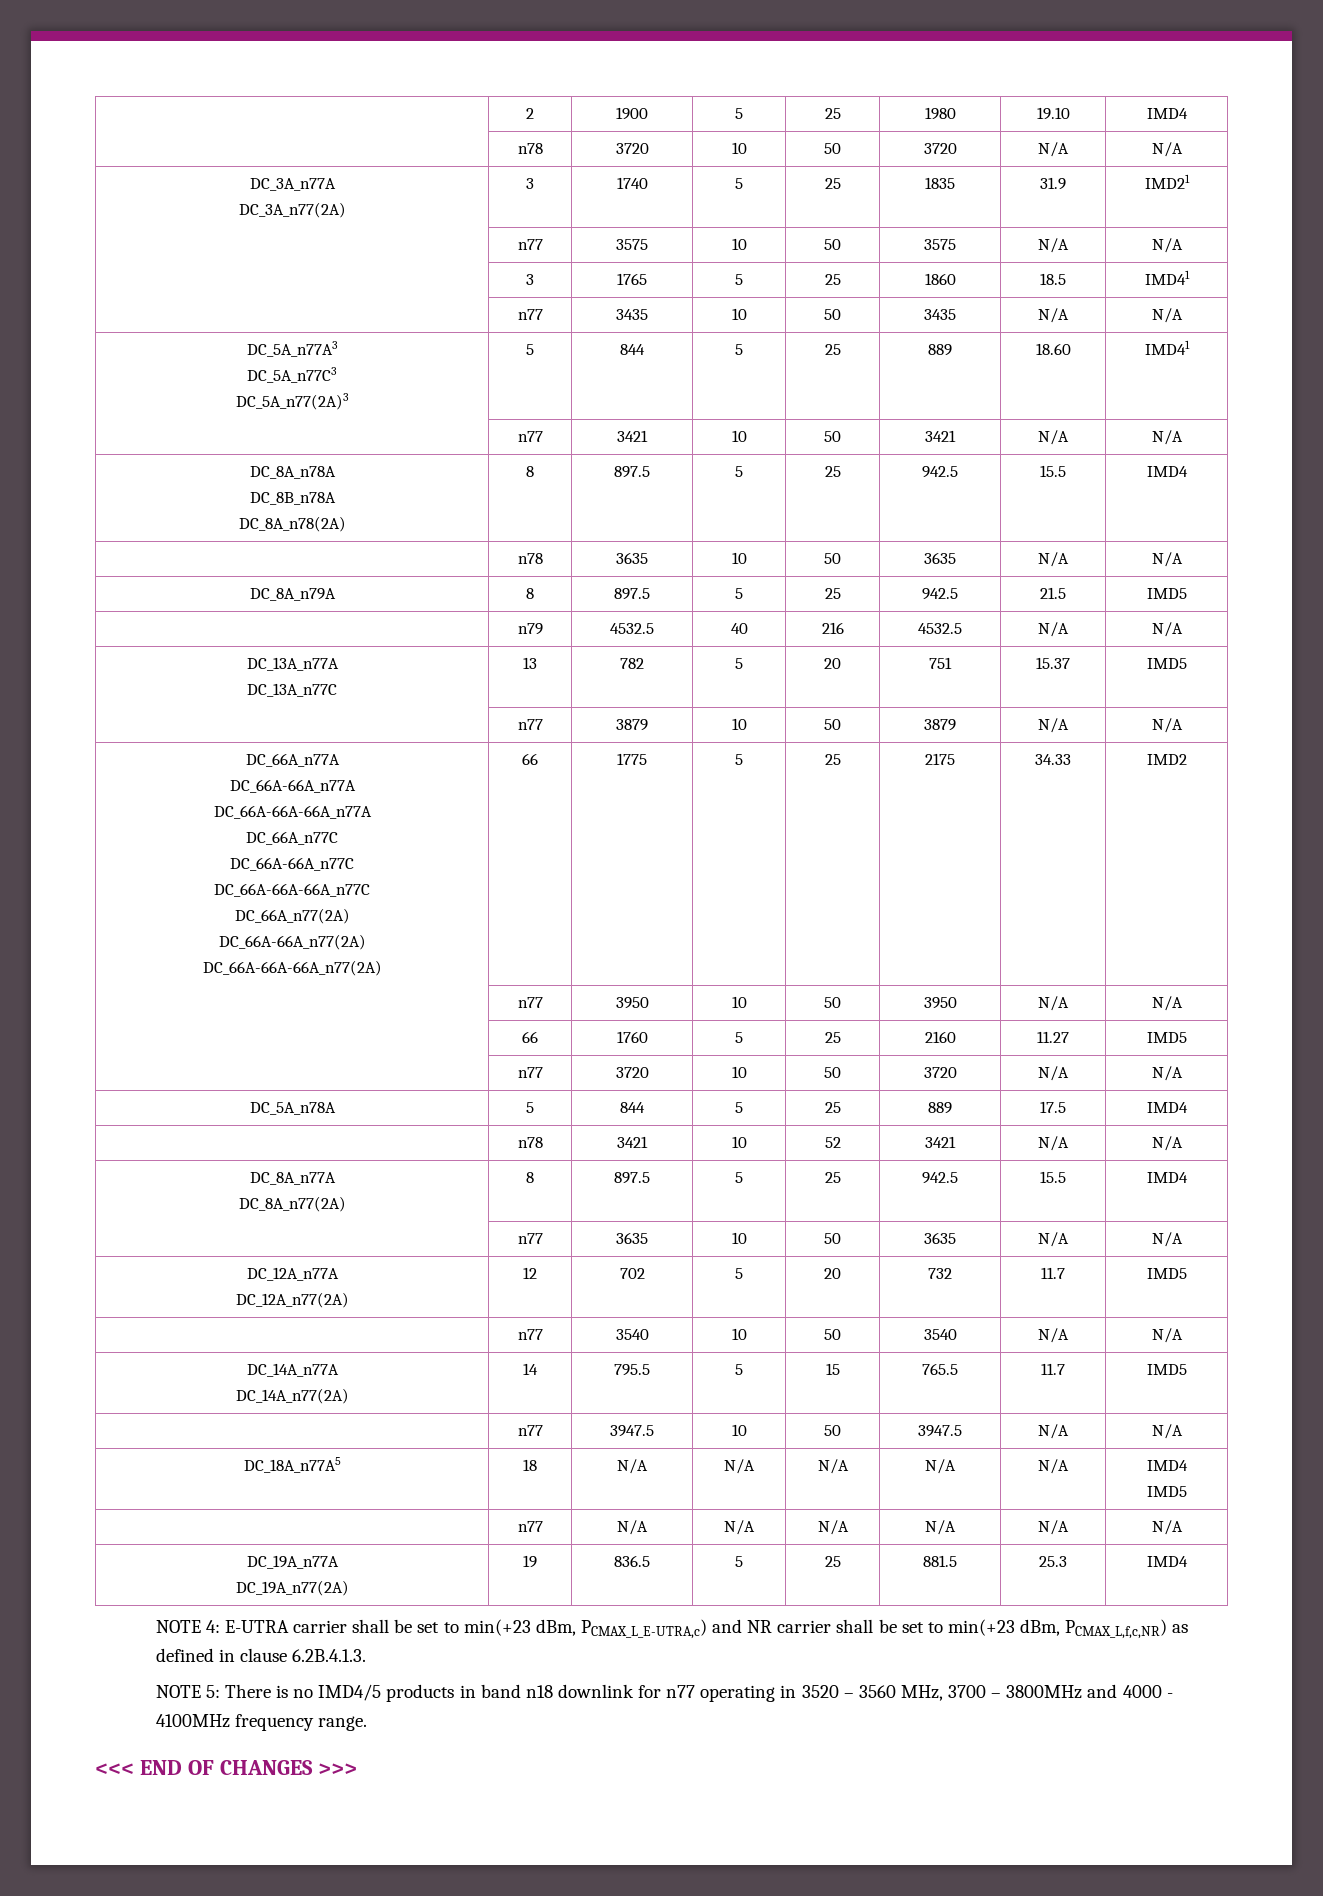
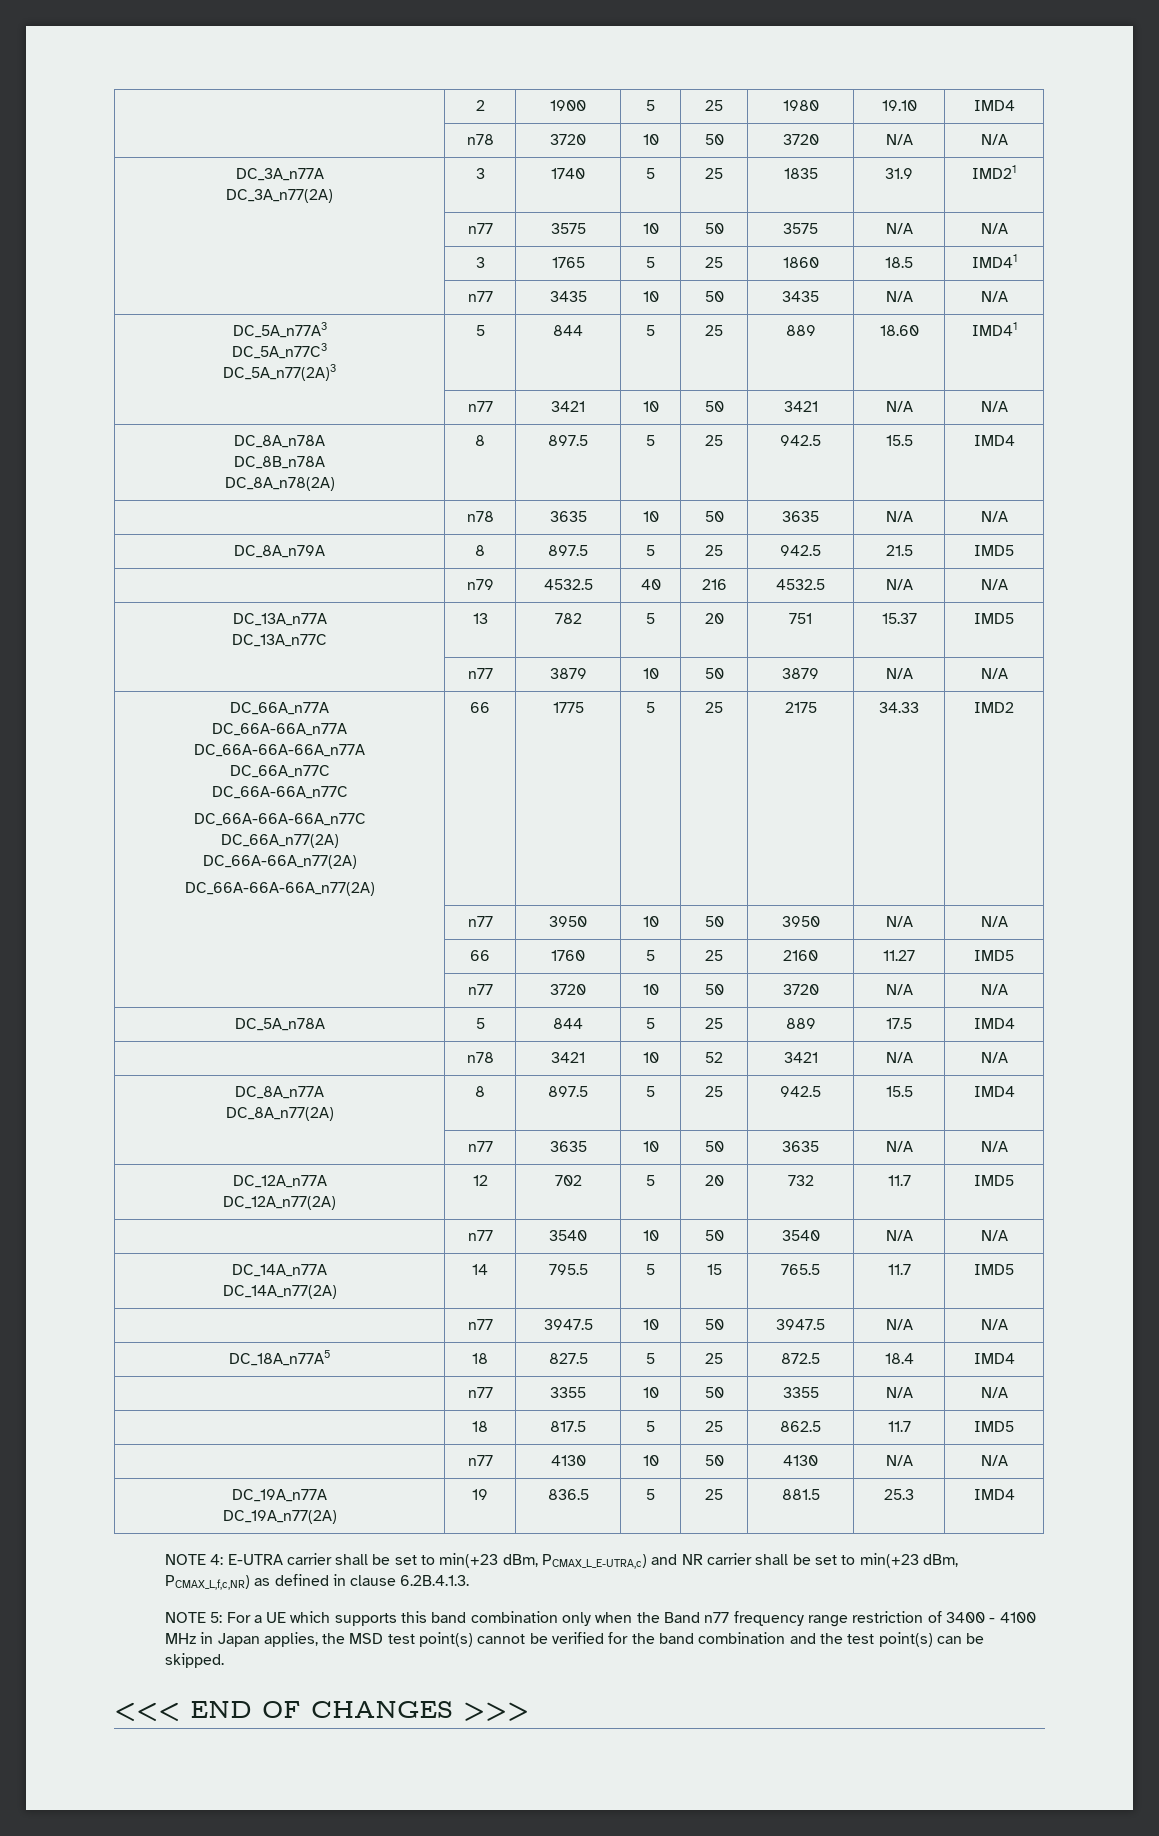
- DC_18A_n77A5 | 18 | N/A | N/A | N/A | N/A | N/A | IMD4
- IMD5
- | n77 | N/A | N/A | N/A | N/A | N/A | N/A
+ DC_18A_n77A5 | 18 | 827.5 | 5 | 25 | 872.5 | 18.4 | IMD4
+ | n77 | 3355 | 10 | 50 | 3355 | N/A | N/A
+ | 18 | 817.5 | 5 | 25 | 862.5 | 11.7 | IMD5
+ | n77 | 4130 | 10 | 50 | 4130 | N/A | N/A
- NOTE 5: There is no IMD4/5 products in band n18 downlink for n77 operating in 3520 – 3560 MHz, 3700 – 3800MHz and 4000 - 4100MHz frequency range.
+ NOTE 5: For a UE which supports this band combination only when the Band n77 frequency range restriction of 3400 - 4100 MHz in Japan applies, the MSD test point(s) cannot be verified for the band combination and the test point(s) can be skipped.

